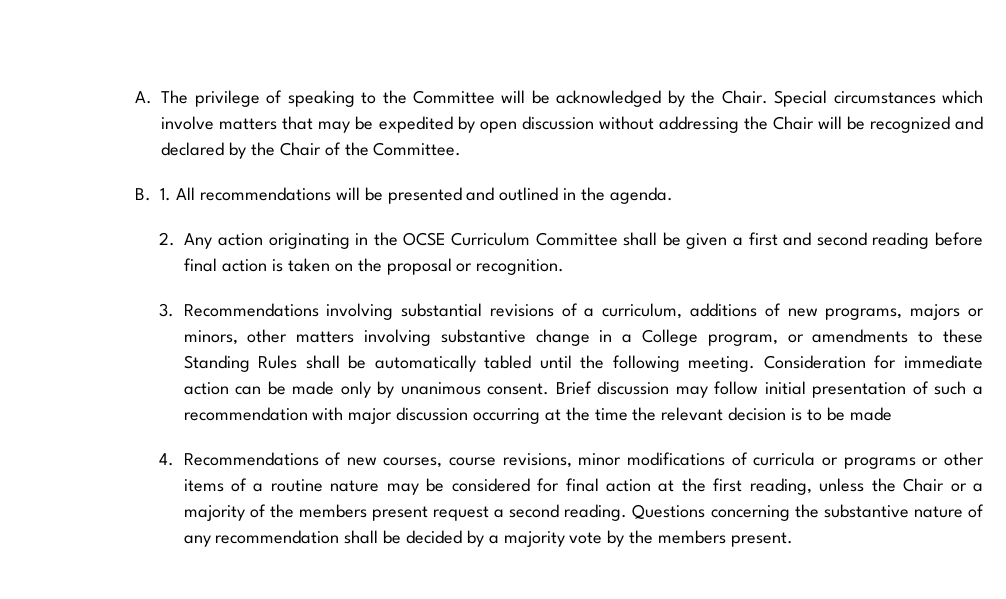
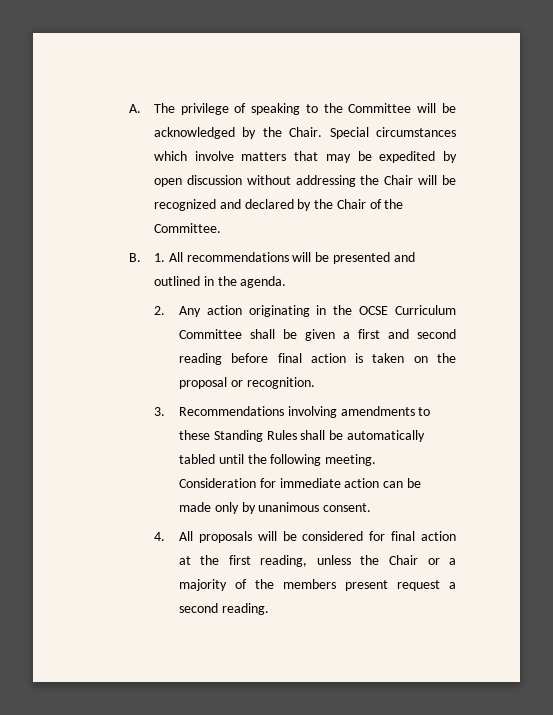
- 3. Recommendations involving substantial revisions of a curriculum, additions of new programs, majors or minors, other matters involving substantive change in a College program, or amendments to these Standing Rules shall be automatically tabled until the following meeting.
+ 3. Recommendations involving amendments to these Standing Rules shall be automatically tabled until the following meeting.
- Consideration for immediate action can be made only by unanimous consent. Brief discussion may follow initial presentation of such a recommendation with major discussion occurring at the time the relevant decision is to be made
- 4. Recommendations of new courses, course revisions, minor modifications of curricula or programs or other items of a routine nature may be considered for final action at the first reading, unless the Chair or a majority of the members present request a second reading. Questions concerning the substantive nature of any recommendation shall be decided by a majority vote by the members present.
+ Consideration for immediate action can be made only by unanimous consent.
+ 4. All proposals will be considered for final action at the first reading, unless the Chair or a majority of the members present request a second reading.

